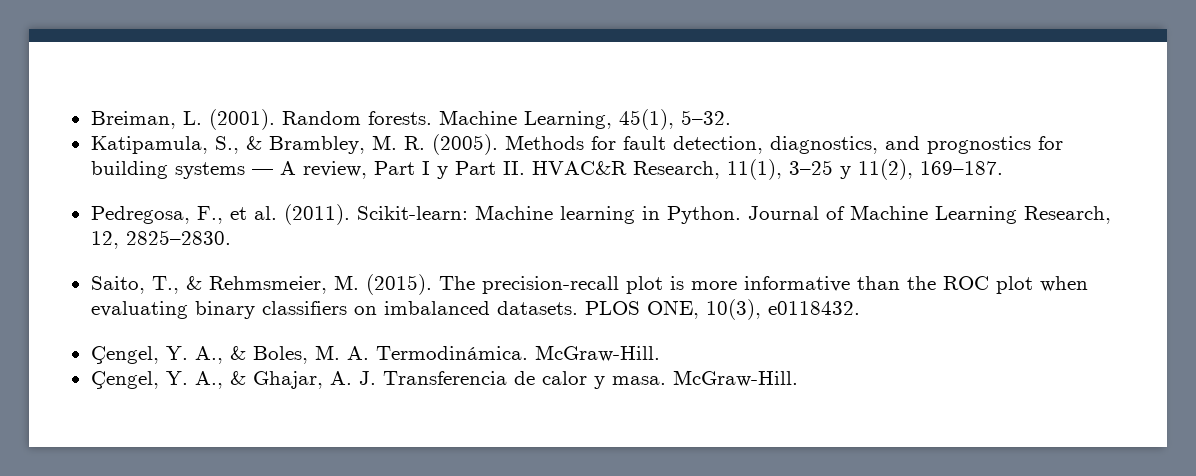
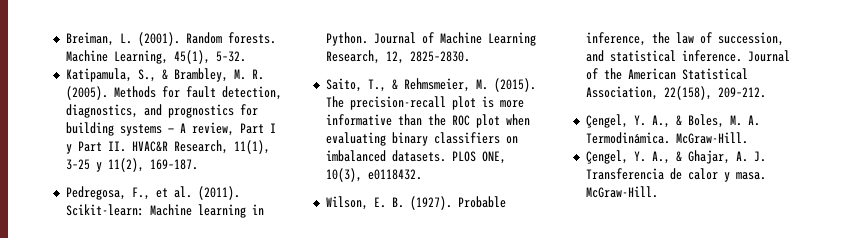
+ Wilson, E. B. (1927). Probable inference, the law of succession, and statistical inference. Journal of the American Statistical Association, 22(158), 209–212.

